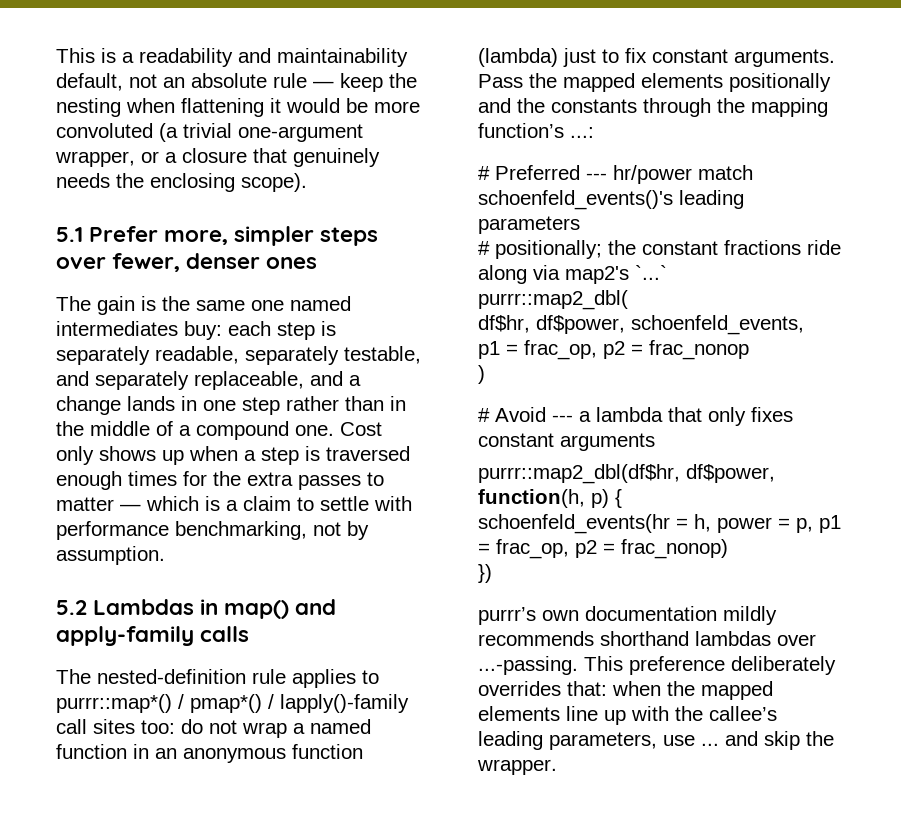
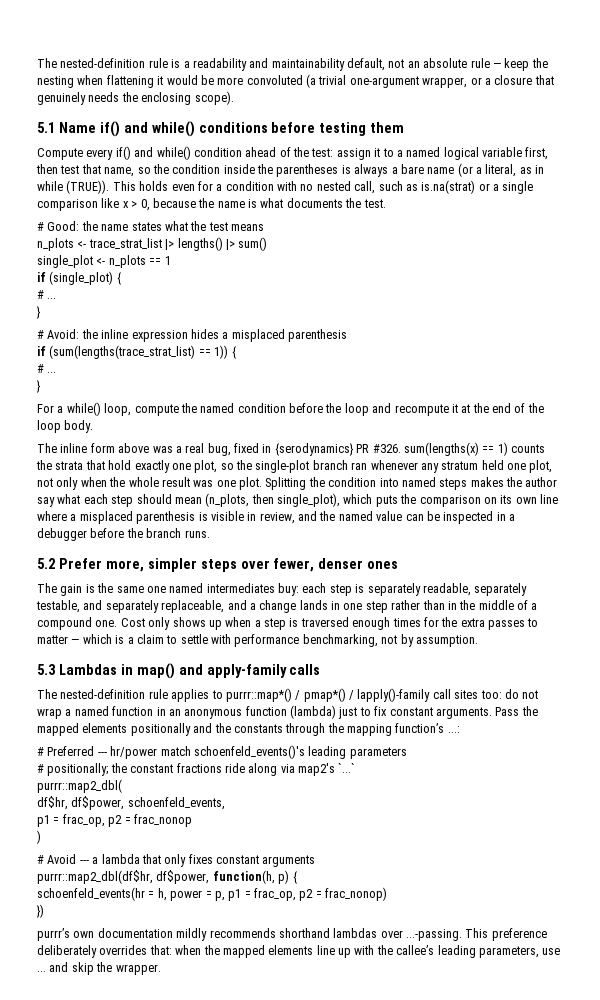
- This is a readability and maintainability default, not an absolute rule — keep the nesting when flattening it would be more convoluted (a trivial one-argument wrapper, or a closure that genuinely needs the enclosing scope).
+ The nested-definition rule is a readability and maintainability default, not an absolute rule — keep the nesting when flattening it would be more convoluted (a trivial one-argument wrapper, or a closure that genuinely needs the enclosing scope).
- 5.1 Prefer more, simpler steps over fewer, denser ones
+ 5.1 Name if() and while() conditions before testing them
+ Compute every if() and while() condition ahead of the test: assign it to a named logical variable first, then test that name, so the condition inside the parentheses is always a bare name (or a literal, as in while (TRUE)). This holds even for a condition with no nested call, such as is.na(strat) or a single comparison like x > 0, because the name is what documents the test.
+ # Good: the name states what the test means
+ n_plots <- trace_strat_list |> lengths() |> sum()
+ single_plot <- n_plots == 1
+ if (single_plot) {
+ # ...
+ }
+ # Avoid: the inline expression hides a misplaced parenthesis
+ if (sum(lengths(trace_strat_list) == 1)) {
+ # ...
+ }
+ For a while() loop, compute the named condition before the loop and recompute it at the end of the loop body.
+ The inline form above was a real bug, fixed in {serodynamics} PR #326. sum(lengths(x) == 1) counts the strata that hold exactly one plot, so the single-plot branch ran whenever any stratum held one plot, not only when the whole result was one plot. Splitting the condition into named steps makes the author say what each step should mean (n_plots, then single_plot), which puts the comparison on its own line where a misplaced parenthesis is visible in review, and the named value can be inspected in a debugger before the branch runs.
+ 5.2 Prefer more, simpler steps over fewer, denser ones
- 5.2 Lambdas in map() and apply-family calls
+ 5.3 Lambdas in map() and apply-family calls

